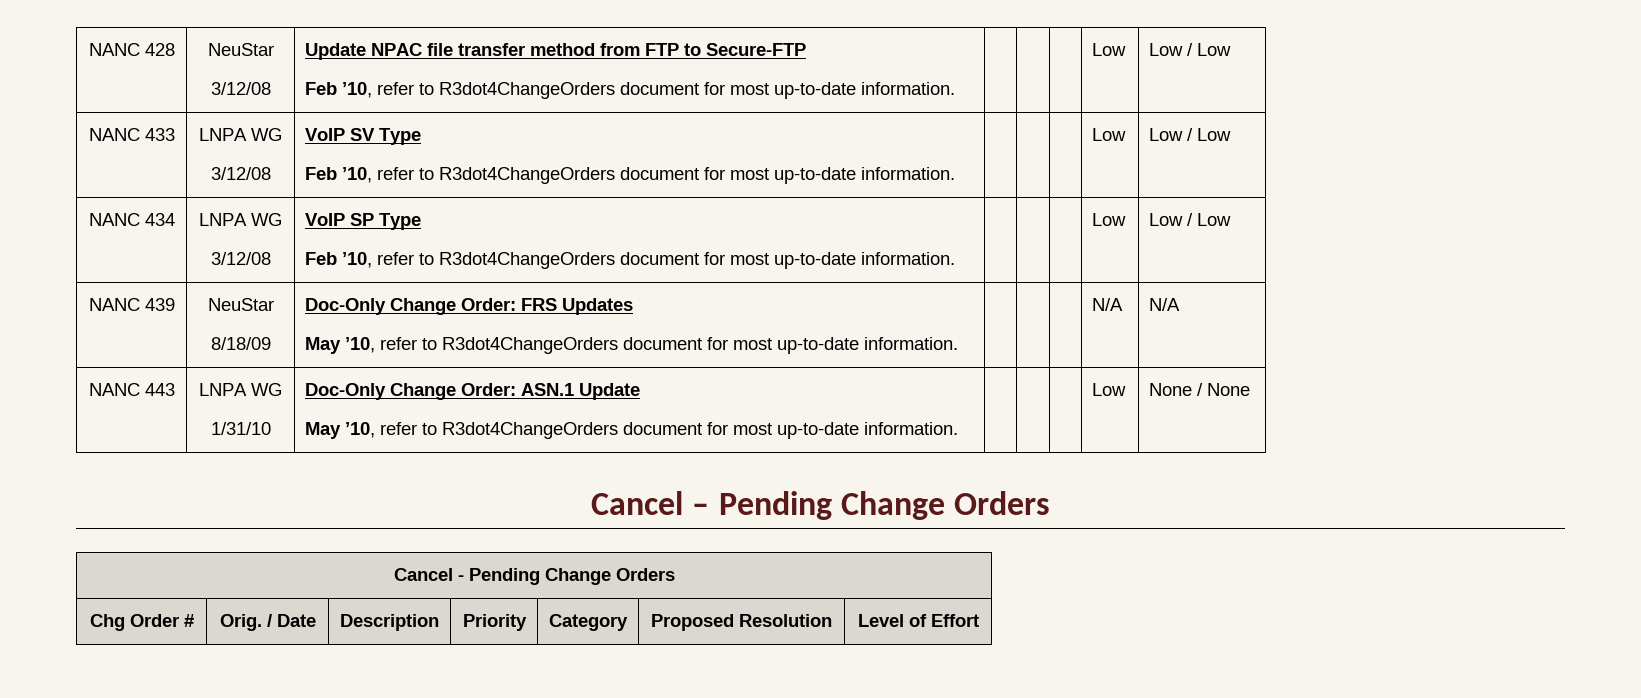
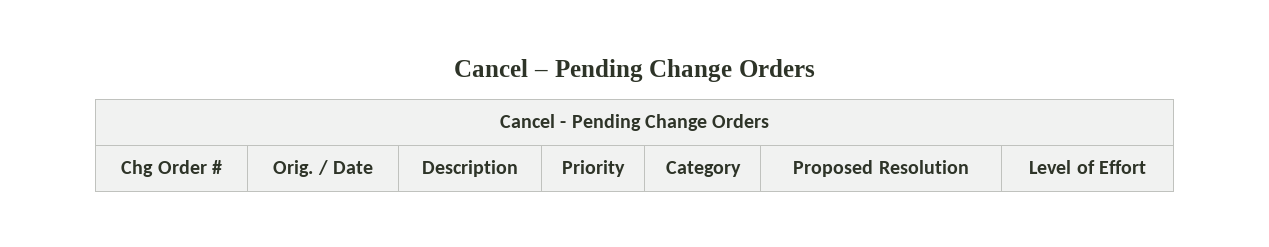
- NANC 428 | NeuStar
- 3/12/08 | Update NPAC file transfer method from FTP to Secure-FTP
- Feb ’10, refer to R3dot4ChangeOrders document for most up-to-date information. | | | | Low | Low / Low
- NANC 433 | LNPA WG
- 3/12/08 | VoIP SV Type
- Feb ’10, refer to R3dot4ChangeOrders document for most up-to-date information. | | | | Low | Low / Low
- NANC 434 | LNPA WG
- 3/12/08 | VoIP SP Type
- Feb ’10, refer to R3dot4ChangeOrders document for most up-to-date information. | | | | Low | Low / Low
- NANC 439 | NeuStar
- 8/18/09 | Doc-Only Change Order: FRS Updates
- May ’10, refer to R3dot4ChangeOrders document for most up-to-date information. | | | | N/A | N/A
- NANC 443 | LNPA WG
- 1/31/10 | Doc-Only Change Order: ASN.1 Update
- May ’10, refer to R3dot4ChangeOrders document for most up-to-date information. | | | | Low | None / None

